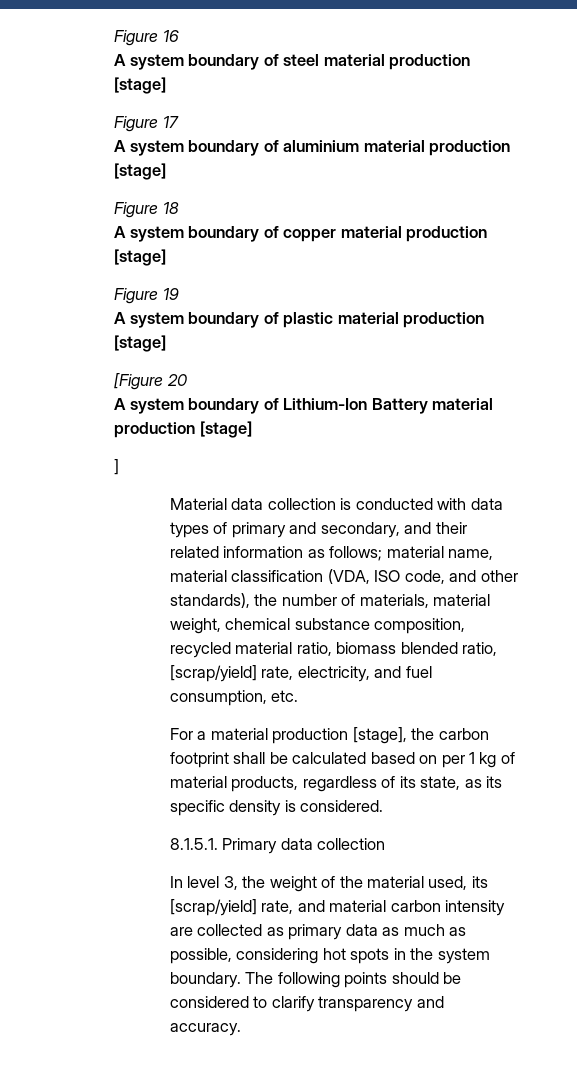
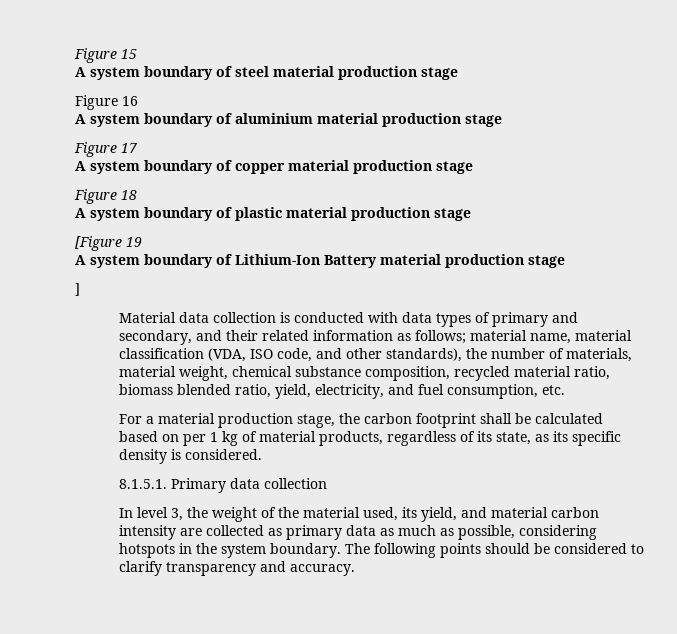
- Figure 16
+ Figure 15
- A system boundary of steel material production [stage]
+ A system boundary of steel material production stage
+ Figure 16
+ A system boundary of aluminium material production stage
- A system boundary of aluminium material production [stage]
+ A system boundary of copper material production stage
- A system boundary of copper material production [stage]
- Figure 19
- A system boundary of plastic material production [stage]
+ A system boundary of plastic material production stage
- [Figure 20
+ [Figure 19
- A system boundary of Lithium-Ion Battery material production [stage]
+ A system boundary of Lithium-Ion Battery material production stage
- Material data collection is conducted with data types of primary and secondary, and their related information as follows; material name, material classification (VDA, ISO code, and other standards), the number of materials, material weight, chemical substance composition, recycled material ratio, biomass blended ratio, [scrap/yield] rate, electricity, and fuel consumption, etc.
+ Material data collection is conducted with data types of primary and secondary, and their related information as follows; material name, material classification (VDA, ISO code, and other standards), the number of materials, material weight, chemical substance composition, recycled material ratio, biomass blended ratio, yield, electricity, and fuel consumption, etc.
- For a material production [stage], the carbon footprint shall be calculated based on per 1 kg of material products, regardless of its state, as its specific density is considered.
+ For a material production stage, the carbon footprint shall be calculated based on per 1 kg of material products, regardless of its state, as its specific density is considered.
- In level 3, the weight of the material used, its [scrap/yield] rate, and material carbon intensity are collected as primary data as much as possible, considering hot spots in the system boundary.
+ In level 3, the weight of the material used, its yield, and material carbon intensity are collected as primary data as much as possible, considering hotspots in the system boundary.

